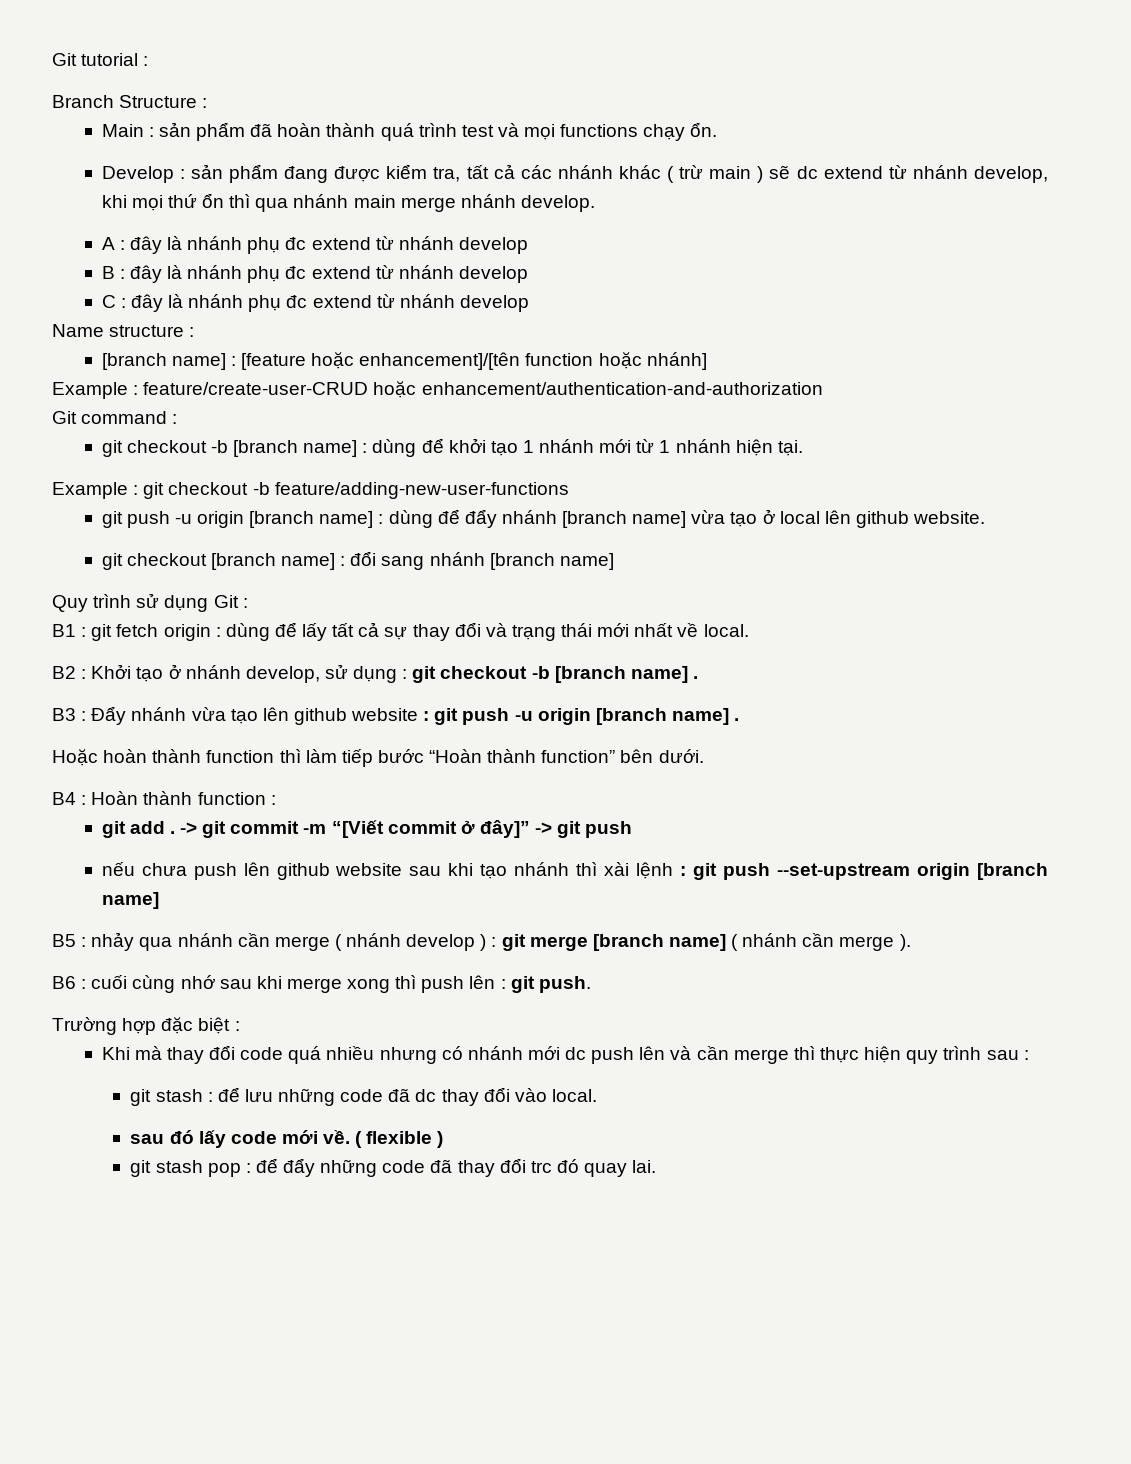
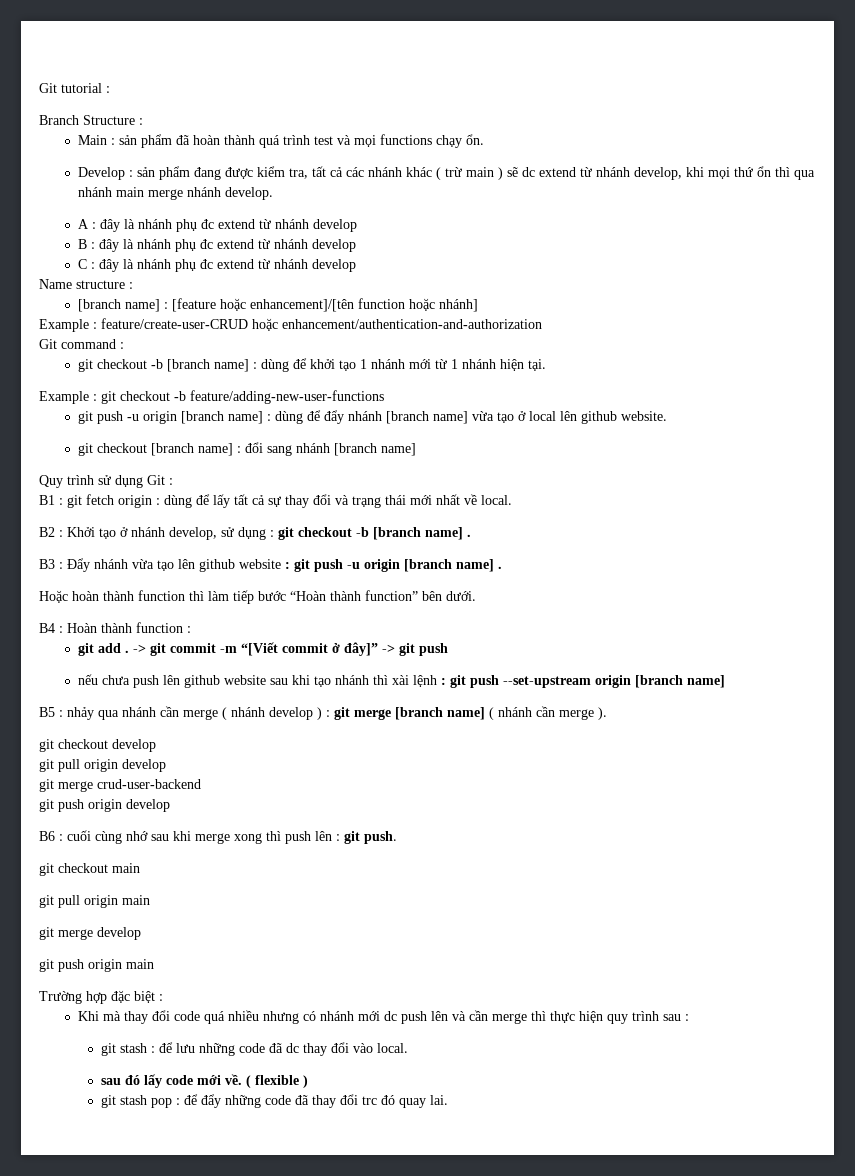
+ git checkout develop
+ git pull origin develop
+ git merge crud-user-backend
+ git push origin develop
+ git checkout main
+ git pull origin main
+ git merge develop
+ git push origin main

